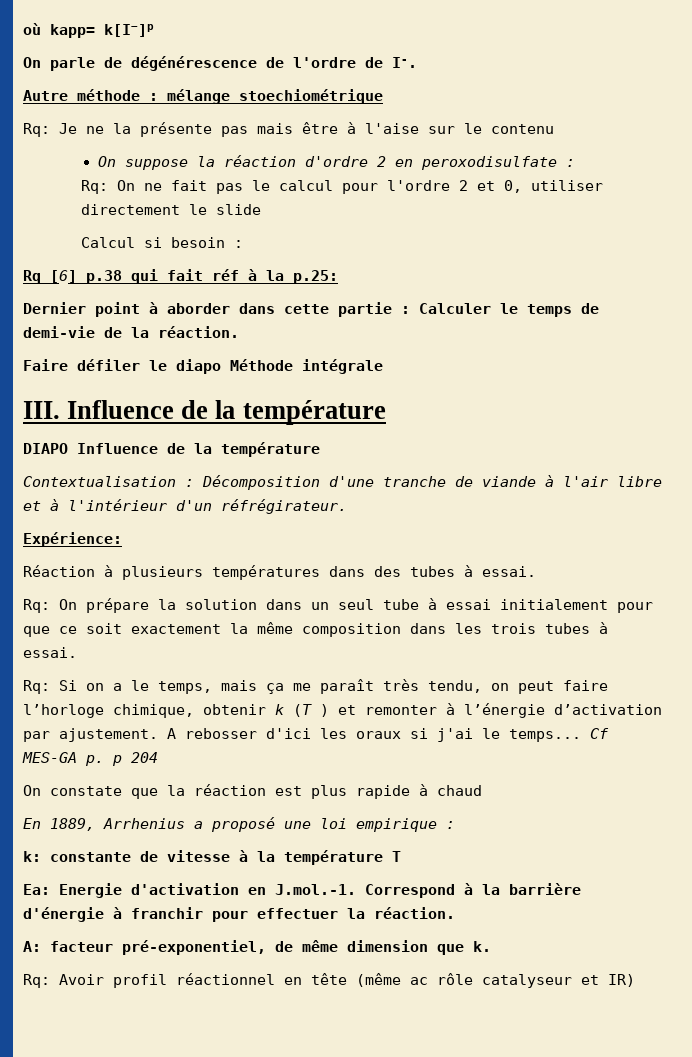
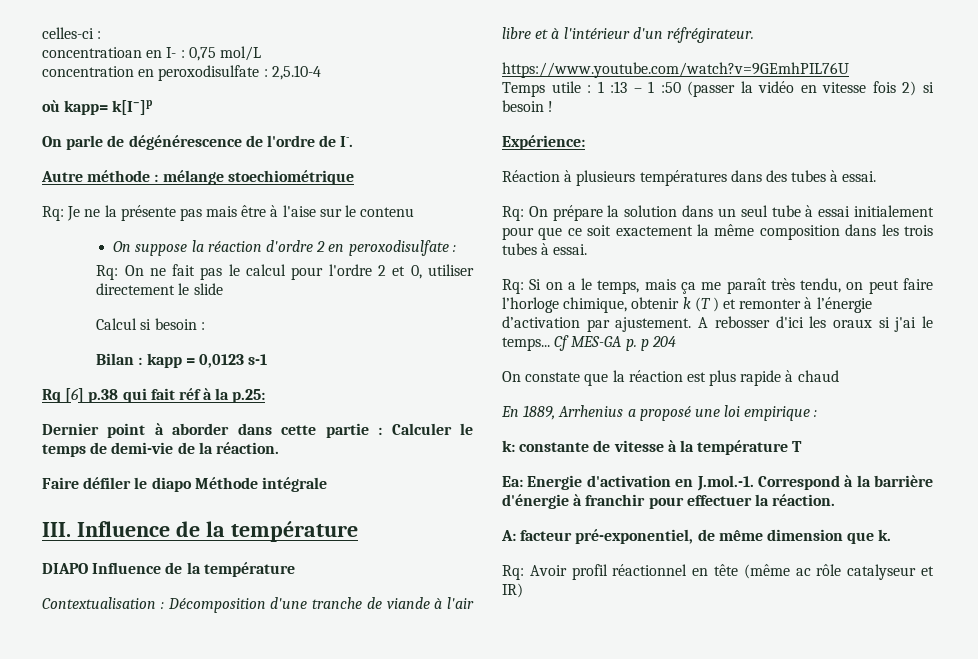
+ celles-ci :
+ concentratioan en I- : 0,75 mol/L
+ concentration en peroxodisulfate : 2,5.10-4
+ Bilan : kapp = 0,0123 s-1
+ https://www.youtube.com/watch?v=9GEmhPIL76U
+ Temps utile : 1 :13 – 1 :50 (passer la vidéo en vitesse fois 2) si besoin !

